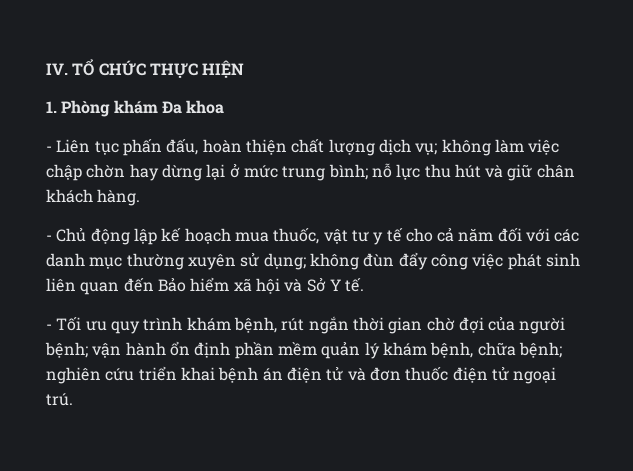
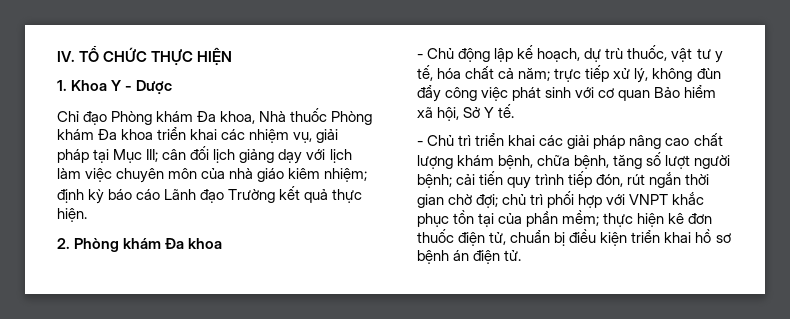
- 1. Phòng khám Đa khoa
- - Liên tục phấn đấu, hoàn thiện chất lượng dịch vụ; không làm việc chập chờn hay dừng lại ở mức trung bình; nỗ lực thu hút và giữ chân khách hàng.
+ 1. Khoa Y - Dược
+ Chỉ đạo Phòng khám Đa khoa, Nhà thuốc Phòng khám Đa khoa triển khai các nhiệm vụ, giải pháp tại Mục III; cân đối lịch giảng dạy với lịch làm việc chuyên môn của nhà giáo kiêm nhiệm; định kỳ báo cáo Lãnh đạo Trường kết quả thực hiện.
+ 2. Phòng khám Đa khoa
- - Chủ động lập kế hoạch mua thuốc, vật tư y tế cho cả năm đối với các danh mục thường xuyên sử dụng; không đùn đẩy công việc phát sinh liên quan đến Bảo hiểm xã hội và Sở Y tế.
+ - Chủ động lập kế hoạch, dự trù thuốc, vật tư y tế, hóa chất cả năm; trực tiếp xử lý, không đùn đẩy công việc phát sinh với cơ quan Bảo hiểm xã hội, Sở Y tế.
- - Tối ưu quy trình khám bệnh, rút ngắn thời gian chờ đợi của người bệnh; vận hành ổn định phần mềm quản lý khám bệnh, chữa bệnh; nghiên cứu triển khai bệnh án điện tử và đơn thuốc điện tử ngoại trú.
+ - Chủ trì triển khai các giải pháp nâng cao chất lượng khám bệnh, chữa bệnh, tăng số lượt người bệnh; cải tiến quy trình tiếp đón, rút ngắn thời gian chờ đợi; chủ trì phối hợp với VNPT khắc phục tồn tại của phần mềm; thực hiện kê đơn thuốc điện tử, chuẩn bị điều kiện triển khai hồ sơ bệnh án điện tử.

